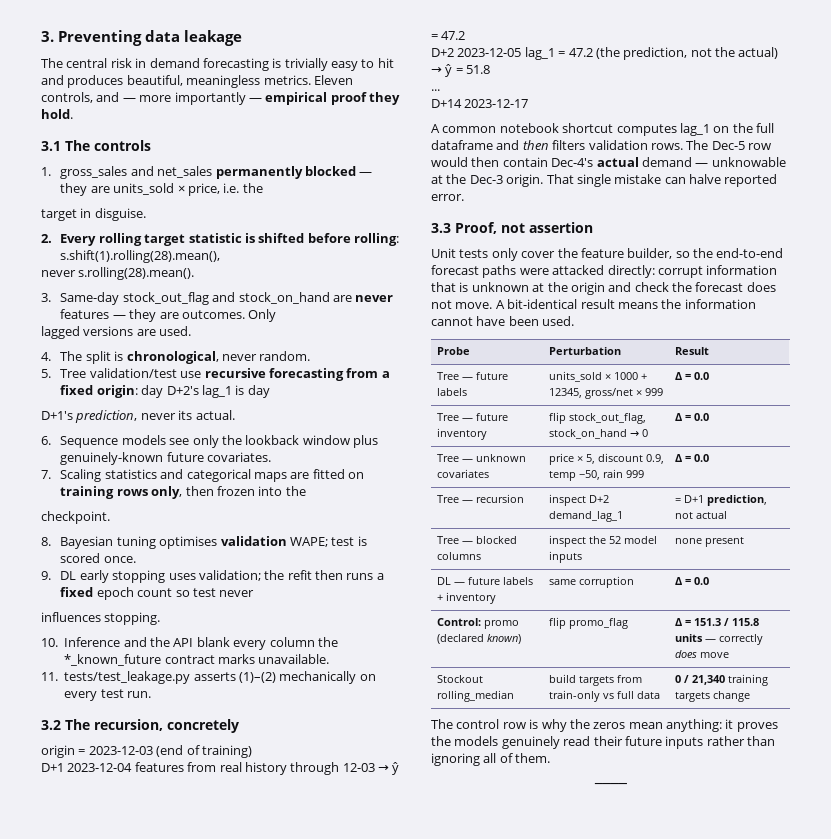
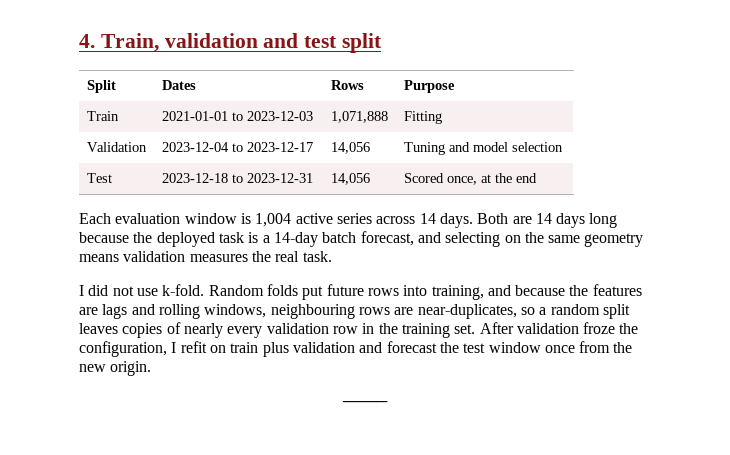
- 3. Preventing data leakage
- The central risk in demand forecasting is trivially easy to hit and produces beautiful, meaningless metrics. Eleven controls, and — more importantly — empirical proof they hold.
- 3.1 The controls
- 1. gross_sales and net_sales permanently blocked — they are units_sold × price, i.e. the
- target in disguise.
- 2. Every rolling target statistic is shifted before rolling: s.shift(1).rolling(28).mean(),
- never s.rolling(28).mean().
- 3. Same-day stock_out_flag and stock_on_hand are never features — they are outcomes. Only
- lagged versions are used.
- 4. The split is chronological, never random.
- 5. Tree validation/test use recursive forecasting from a fixed origin: day D+2's lag_1 is day
- D+1's prediction, never its actual.
- 6. Sequence models see only the lookback window plus genuinely-known future covariates.
- 7. Scaling statistics and categorical maps are fitted on training rows only, then frozen into the
- checkpoint.
- 8. Bayesian tuning optimises validation WAPE; test is scored once.
- 9. DL early stopping uses validation; the refit then runs a fixed epoch count so test never
- influences stopping.
- 10. Inference and the API blank every column the *_known_future contract marks unavailable.
- 11. tests/test_leakage.py asserts (1)–(2) mechanically on every test run.
- 3.2 The recursion, concretely
- origin = 2023-12-03 (end of training)
- D+1 2023-12-04 features from real history through 12-03 → ŷ = 47.2
- D+2 2023-12-05 lag_1 = 47.2 (the prediction, not the actual) → ŷ = 51.8
- ...
- D+14 2023-12-17
- A common notebook shortcut computes lag_1 on the full dataframe and then filters validation rows. The Dec-5 row would then contain Dec-4's actual demand — unknowable at the Dec-3 origin. That single mistake can halve reported error.
- 3.3 Proof, not assertion
- Unit tests only cover the feature builder, so the end-to-end forecast paths were attacked directly: corrupt information that is unknown at the origin and check the forecast does not move. A bit-identical result means the information cannot have been used.
- Probe | Perturbation | Result
- Tree — future labels | units_sold × 1000 + 12345, gross/net × 999 | Δ = 0.0
- Tree — future inventory | flip stock_out_flag, stock_on_hand → 0 | Δ = 0.0
- Tree — unknown covariates | price × 5, discount 0.9, temp −50, rain 999 | Δ = 0.0
- Tree — recursion | inspect D+2 demand_lag_1 | = D+1 prediction, not actual
- Tree — blocked columns | inspect the 52 model inputs | none present
- DL — future labels + inventory | same corruption | Δ = 0.0
- Control: promo (declared known) | flip promo_flag | Δ = 151.3 / 115.8 units — correctly does move
- Stockout rolling_median | build targets from train-only vs full data | 0 / 21,340 training targets change
- The control row is why the zeros mean anything: it proves the models genuinely read their future inputs rather than ignoring all of them.
+ 4. Train, validation and test split
+ Split | Dates | Rows | Purpose
+ Train | 2021-01-01 to 2023-12-03 | 1,071,888 | Fitting
+ Validation | 2023-12-04 to 2023-12-17 | 14,056 | Tuning and model selection
+ Test | 2023-12-18 to 2023-12-31 | 14,056 | Scored once, at the end
+ Each evaluation window is 1,004 active series across 14 days. Both are 14 days long because the deployed task is a 14-day batch forecast, and selecting on the same geometry means validation measures the real task.
+ I did not use k-fold. Random folds put future rows into training, and because the features are lags and rolling windows, neighbouring rows are near-duplicates, so a random split leaves copies of nearly every validation row in the training set. After validation froze the configuration, I refit on train plus validation and forecast the test window once from the new origin.

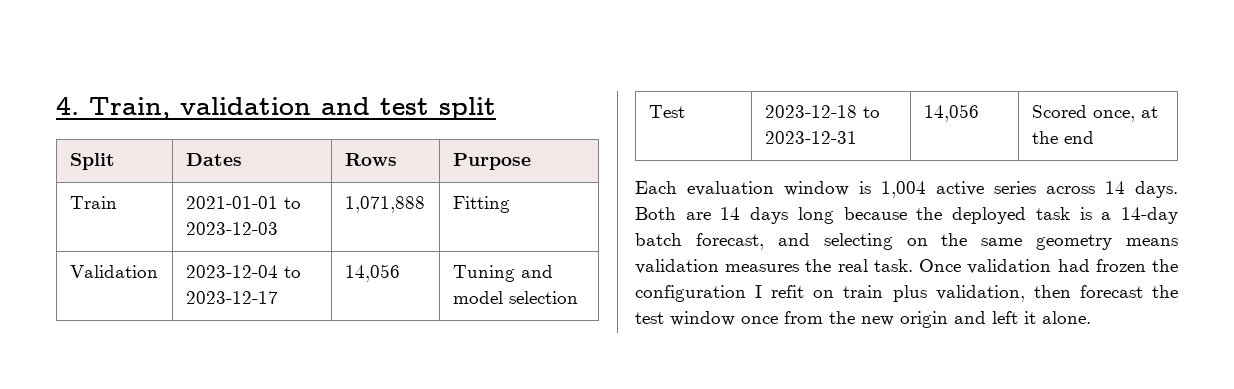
- Both are 14 days long because the deployed task is a 14-day batch forecast, and selecting on the same geometry means validation measures the real task.
- I did not use k-fold. Random folds put future rows into training, and because the features are lags and rolling windows, neighbouring rows are near-duplicates, so a random split leaves copies of nearly every validation row in the training set. After validation froze the configuration, I refit on train plus validation and forecast the test window once from the new origin.
- ────
+ Both are 14 days long because the deployed task is a 14-day batch forecast, and selecting on the same geometry means validation measures the real task. Once validation had frozen the configuration I refit on train plus validation, then forecast the test window once from the new origin and left it alone.

